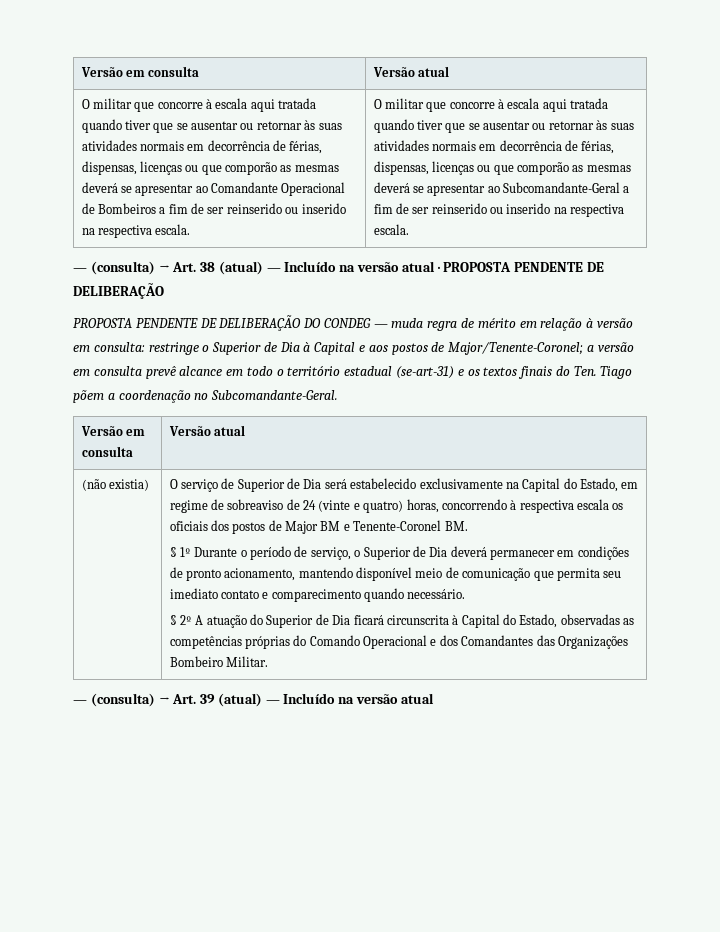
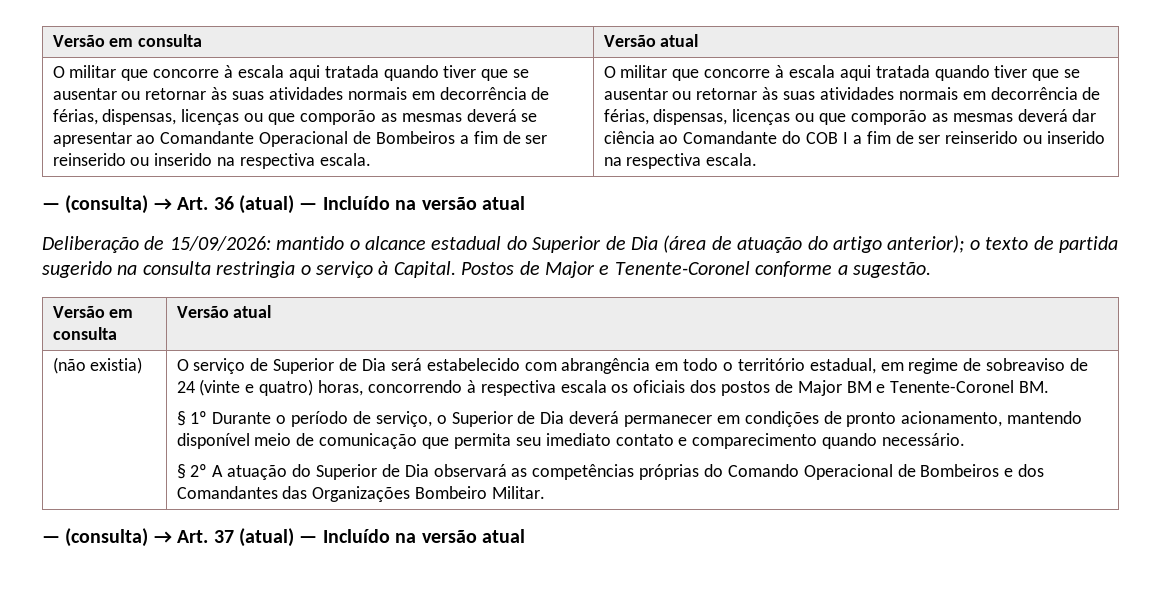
- O militar que concorre à escala aqui tratada quando tiver que se ausentar ou retornar às suas atividades normais em decorrência de férias, dispensas, licenças ou que comporão as mesmas deverá se apresentar ao Subcomandante-Geral a fim de ser reinserido ou inserido na respectiva escala.
+ O militar que concorre à escala aqui tratada quando tiver que se ausentar ou retornar às suas atividades normais em decorrência de férias, dispensas, licenças ou que comporão as mesmas deverá dar ciência ao Comandante do COB I a fim de ser reinserido ou inserido na respectiva escala.
- — (consulta) → Art. 38 (atual) — Incluído na versão atual · PROPOSTA PENDENTE DE DELIBERAÇÃO
- PROPOSTA PENDENTE DE DELIBERAÇÃO DO CONDEG — muda regra de mérito em relação à versão em consulta: restringe o Superior de Dia à Capital e aos postos de Major/Tenente-Coronel; a versão em consulta prevê alcance em todo o território estadual (se-art-31) e os textos finais do Ten. Tiago põem a coordenação no Subcomandante-Geral.
+ — (consulta) → Art. 36 (atual) — Incluído na versão atual
+ Deliberação de 15/09/2026: mantido o alcance estadual do Superior de Dia (área de atuação do artigo anterior); o texto de partida sugerido na consulta restringia o serviço à Capital. Postos de Major e Tenente-Coronel conforme a sugestão.
- O serviço de Superior de Dia será estabelecido exclusivamente na Capital do Estado, em regime de sobreaviso de 24 (vinte e quatro) horas, concorrendo à respectiva escala os oficiais dos postos de Major BM e Tenente-Coronel BM.
+ O serviço de Superior de Dia será estabelecido com abrangência em todo o território estadual, em regime de sobreaviso de 24 (vinte e quatro) horas, concorrendo à respectiva escala os oficiais dos postos de Major BM e Tenente-Coronel BM.
- § 2º A atuação do Superior de Dia ficará circunscrita à Capital do Estado, observadas as competências próprias do Comando Operacional e dos Comandantes das Organizações Bombeiro Militar.
+ § 2º A atuação do Superior de Dia observará as competências próprias do Comando Operacional de Bombeiros e dos Comandantes das Organizações Bombeiro Militar.
- — (consulta) → Art. 39 (atual) — Incluído na versão atual
+ — (consulta) → Art. 37 (atual) — Incluído na versão atual

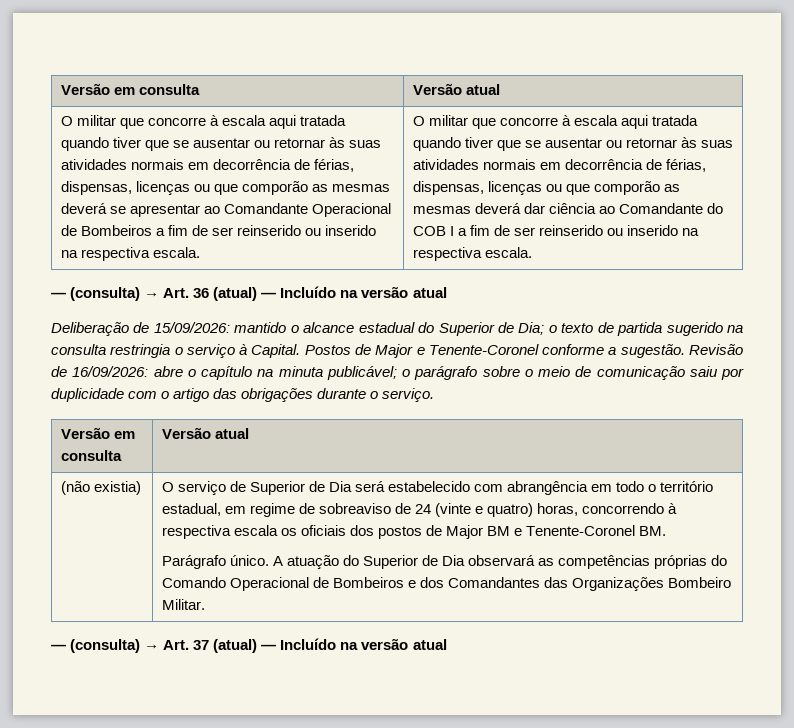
- Deliberação de 15/09/2026: mantido o alcance estadual do Superior de Dia (área de atuação do artigo anterior); o texto de partida sugerido na consulta restringia o serviço à Capital.
+ Deliberação de 15/09/2026: mantido o alcance estadual do Superior de Dia; o texto de partida sugerido na consulta restringia o serviço à Capital.
+ Revisão de 16/09/2026: abre o capítulo na minuta publicável; o parágrafo sobre o meio de comunicação saiu por duplicidade com o artigo das obrigações durante o serviço.
- § 1º Durante o período de serviço, o Superior de Dia deverá permanecer em condições de pronto acionamento, mantendo disponível meio de comunicação que permita seu imediato contato e comparecimento quando necessário.
- § 2º A atuação do Superior de Dia observará as competências próprias do Comando Operacional de Bombeiros e dos Comandantes das Organizações Bombeiro Militar.
+ Parágrafo único. A atuação do Superior de Dia observará as competências próprias do Comando Operacional de Bombeiros e dos Comandantes das Organizações Bombeiro Militar.

